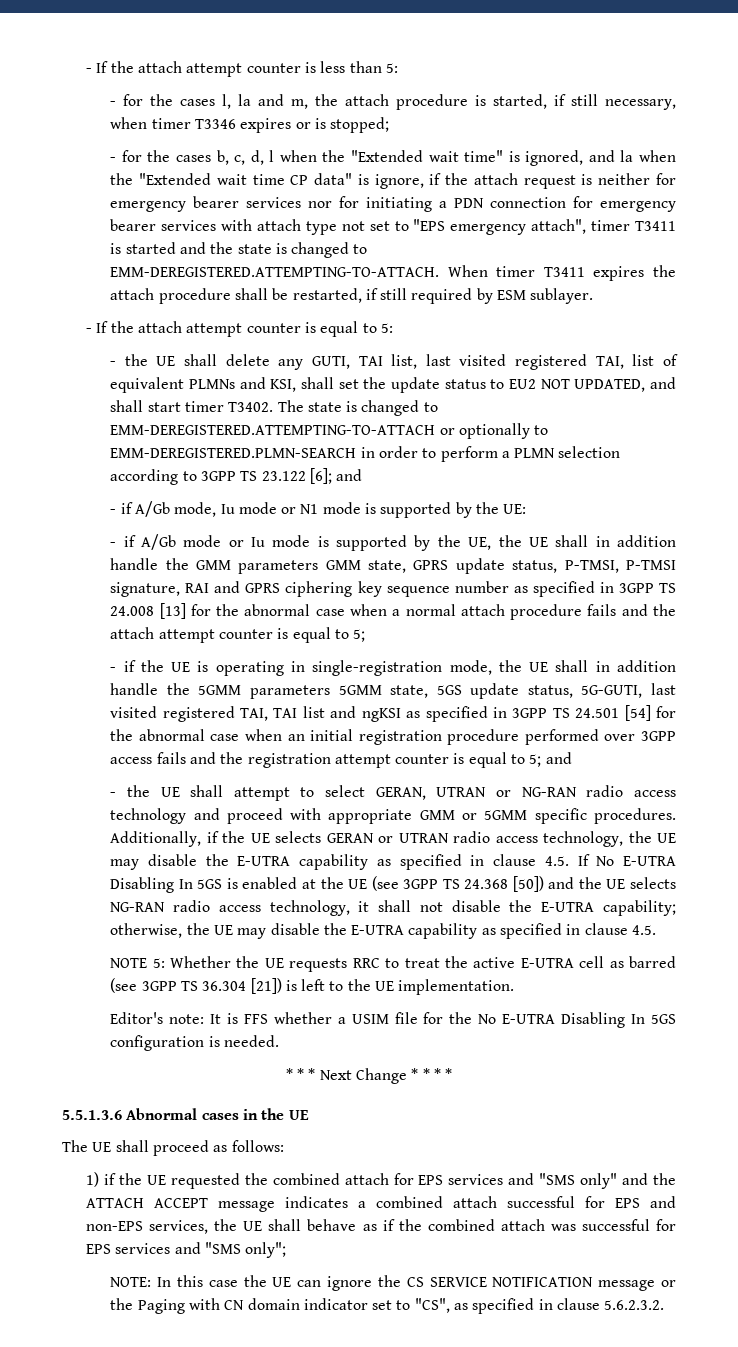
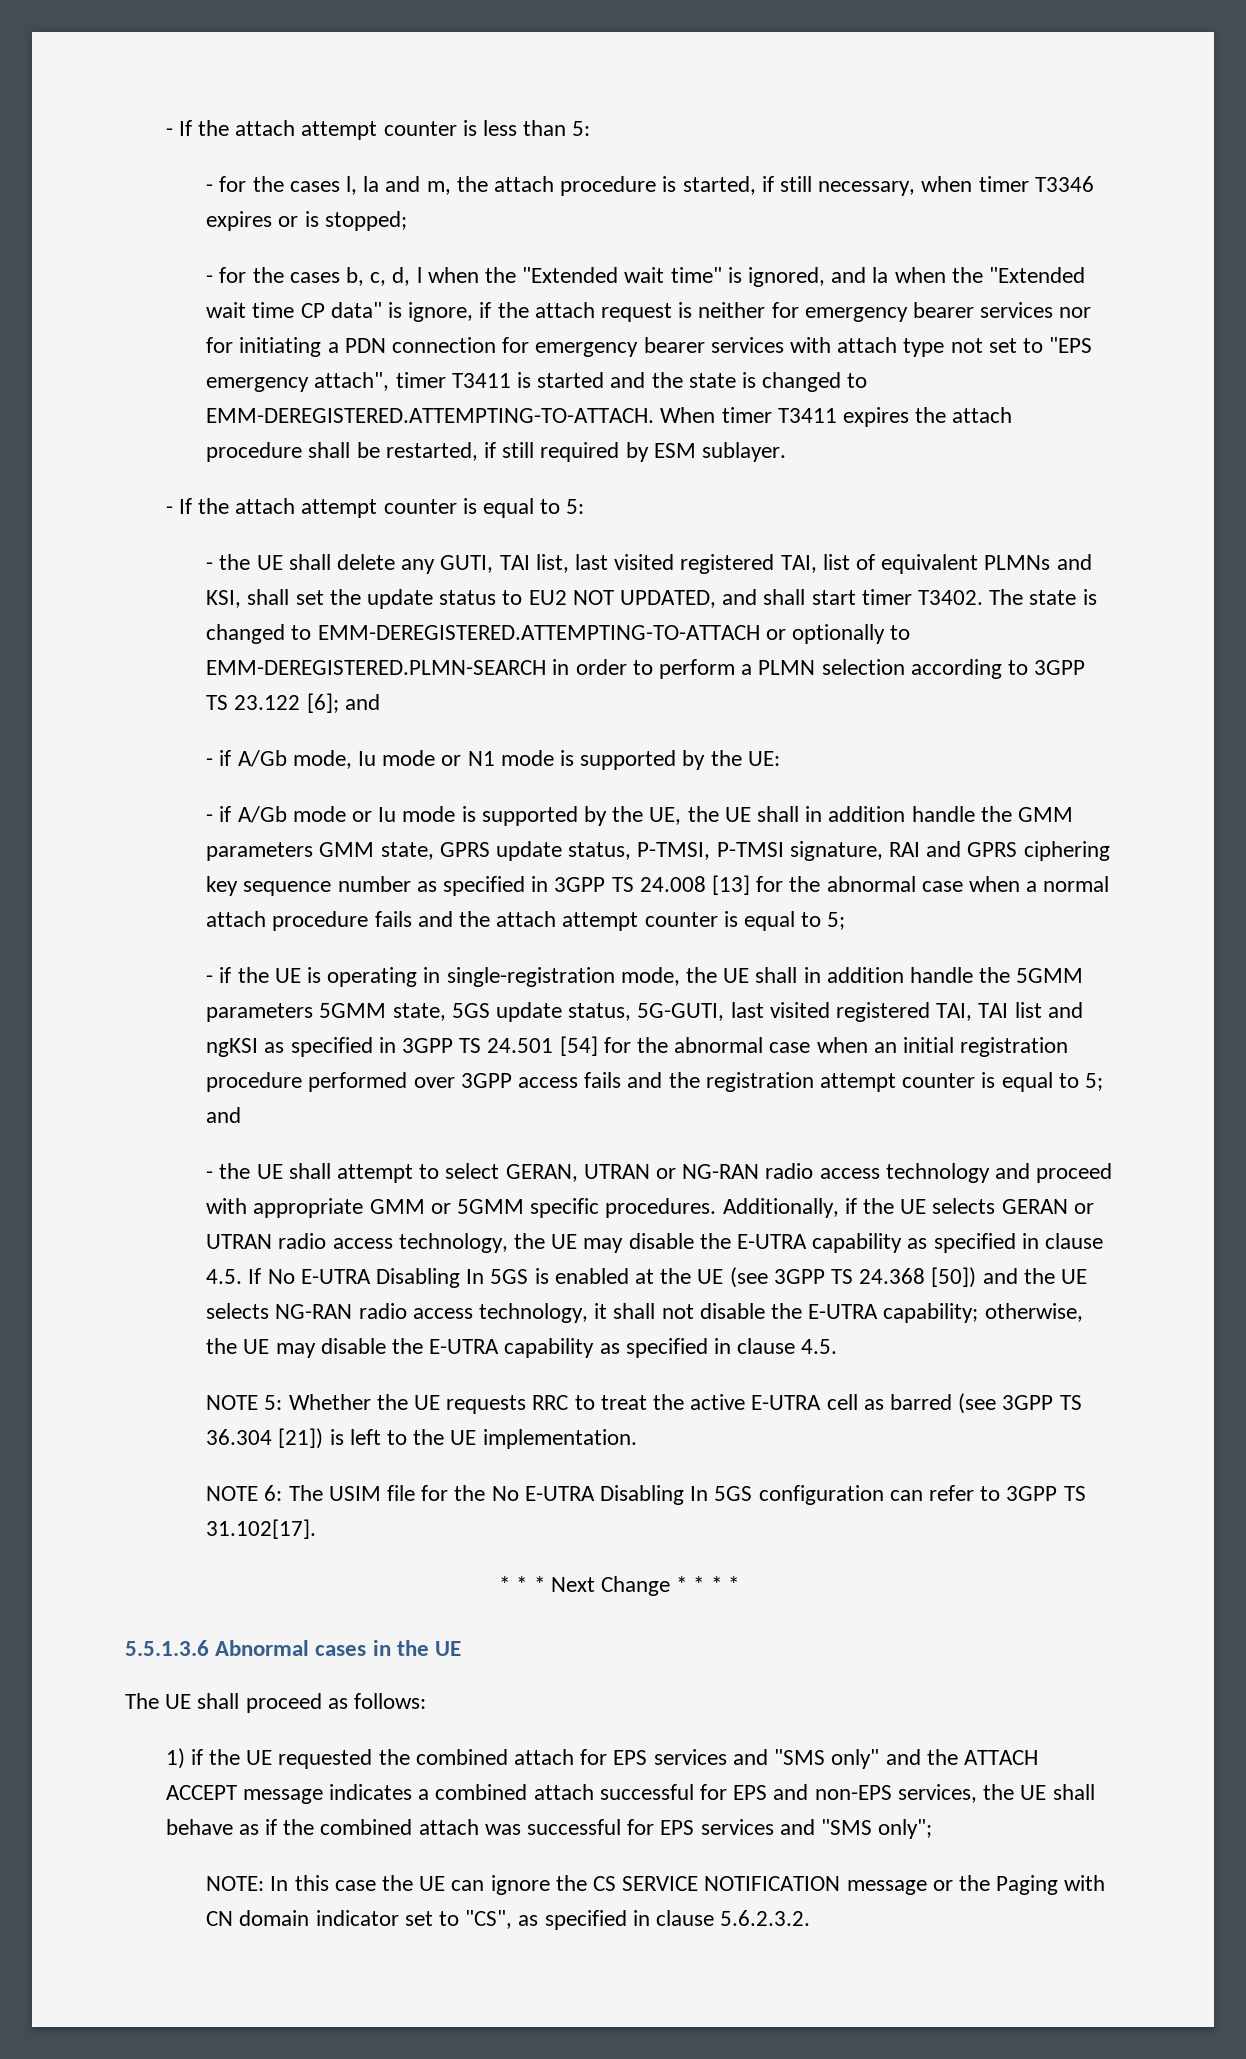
- Editor's note: It is FFS whether a USIM file for the No E-UTRA Disabling In 5GS configuration is needed.
+ NOTE 6: The USIM file for the No E-UTRA Disabling In 5GS configuration can refer to 3GPP TS 31.102[17].

